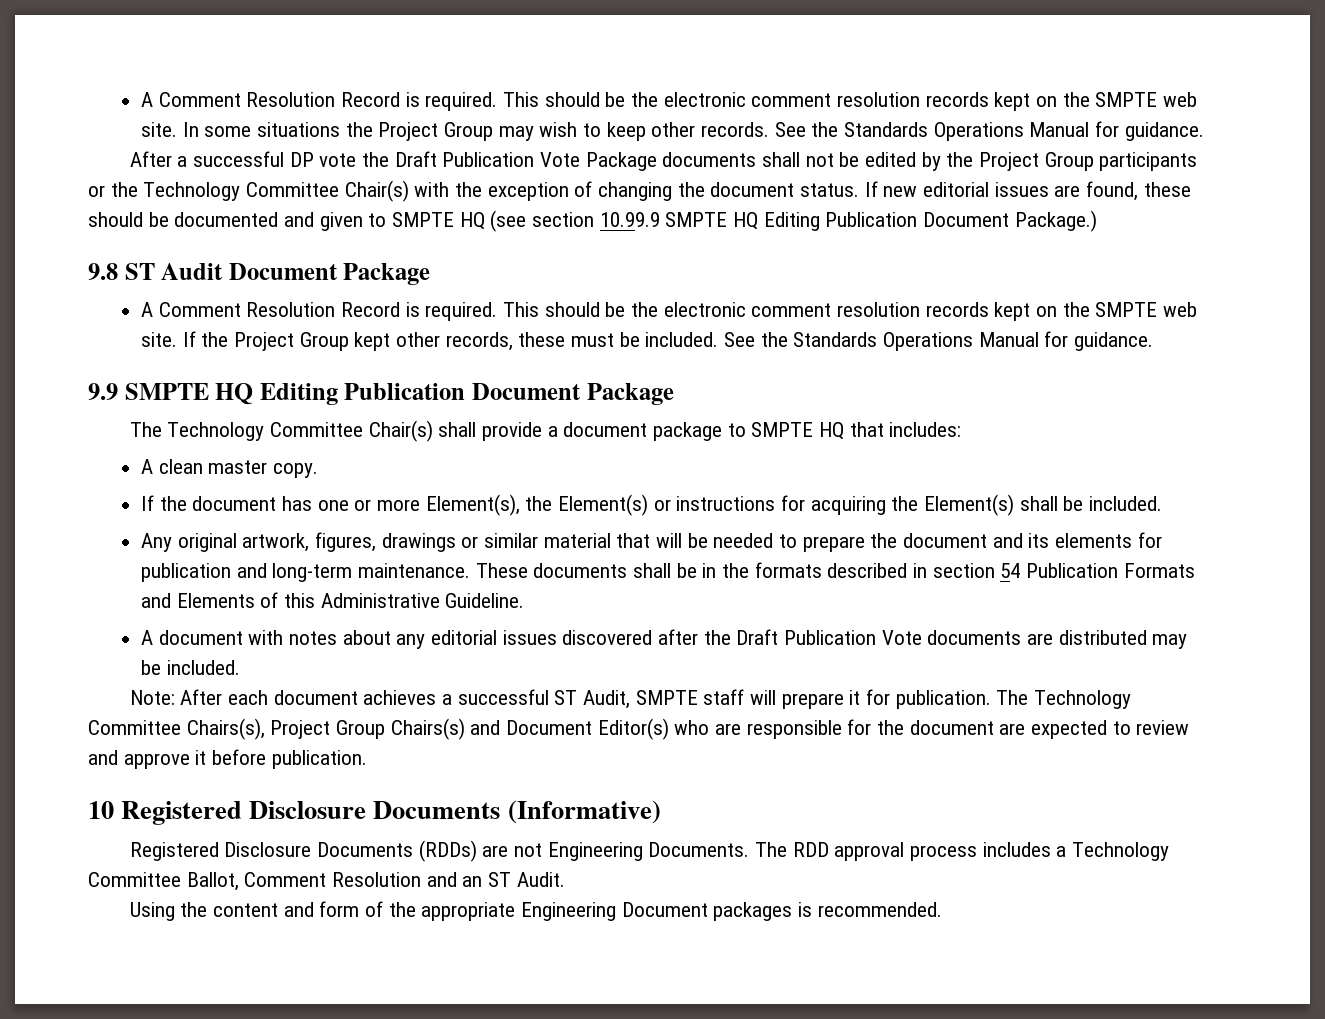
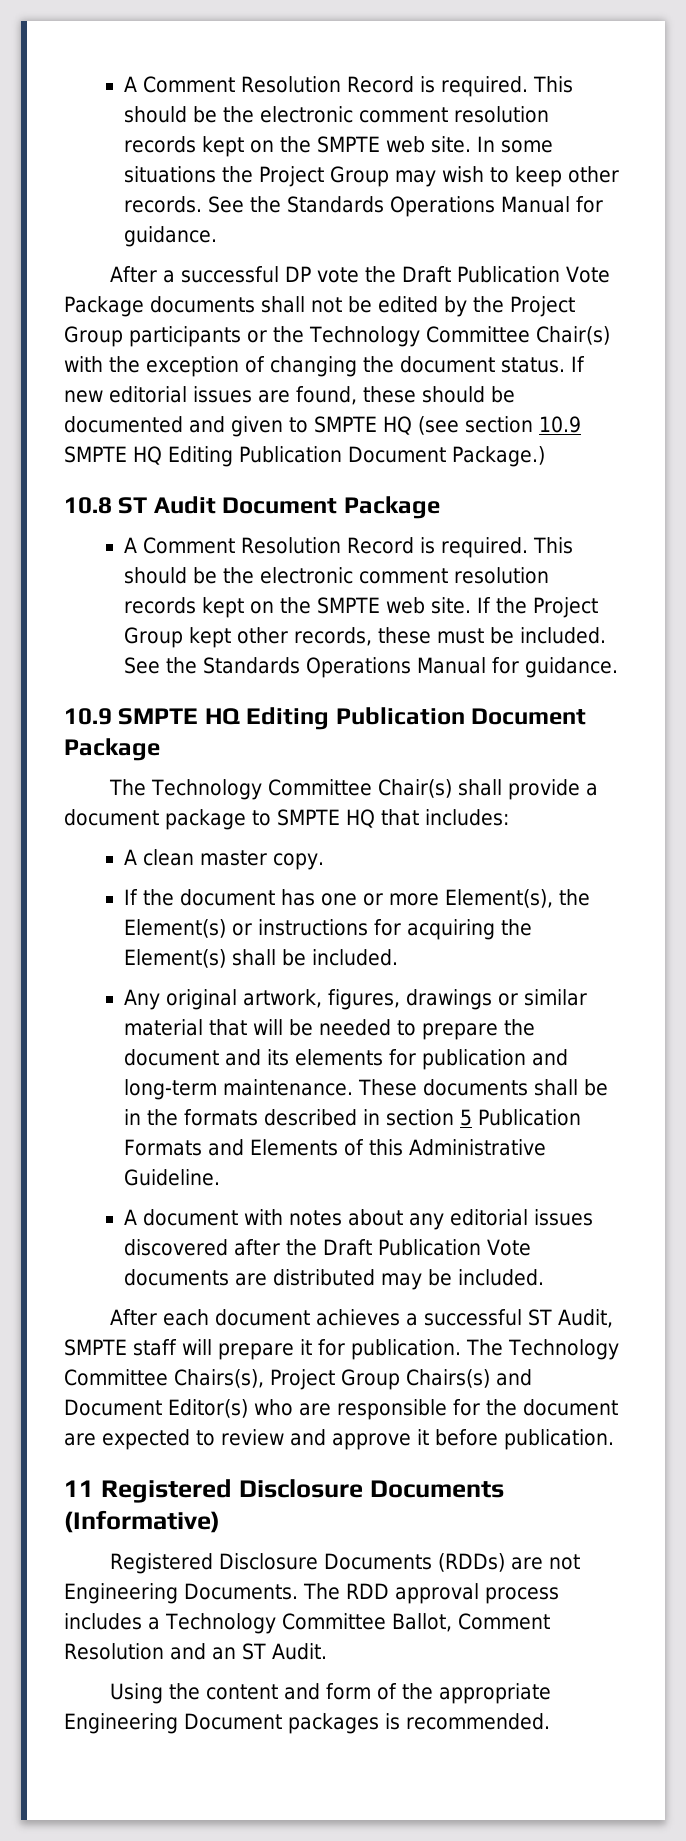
- If new editorial issues are found, these should be documented and given to SMPTE HQ (see section 10.99.9 SMPTE HQ Editing Publication Document Package.)
+ If new editorial issues are found, these should be documented and given to SMPTE HQ (see section 10.9 SMPTE HQ Editing Publication Document Package.)
- 9.8 ST Audit Document Package
+ 10.8 ST Audit Document Package
- 9.9 SMPTE HQ Editing Publication Document Package
+ 10.9 SMPTE HQ Editing Publication Document Package
- These documents shall be in the formats described in section 54 Publication Formats and Elements of this Administrative Guideline.
+ These documents shall be in the formats described in section 5 Publication Formats and Elements of this Administrative Guideline.
- Note: After each document achieves a successful ST Audit, SMPTE staff will prepare it for publication.
+ After each document achieves a successful ST Audit, SMPTE staff will prepare it for publication.
- 10 Registered Disclosure Documents (Informative)
+ 11 Registered Disclosure Documents (Informative)

